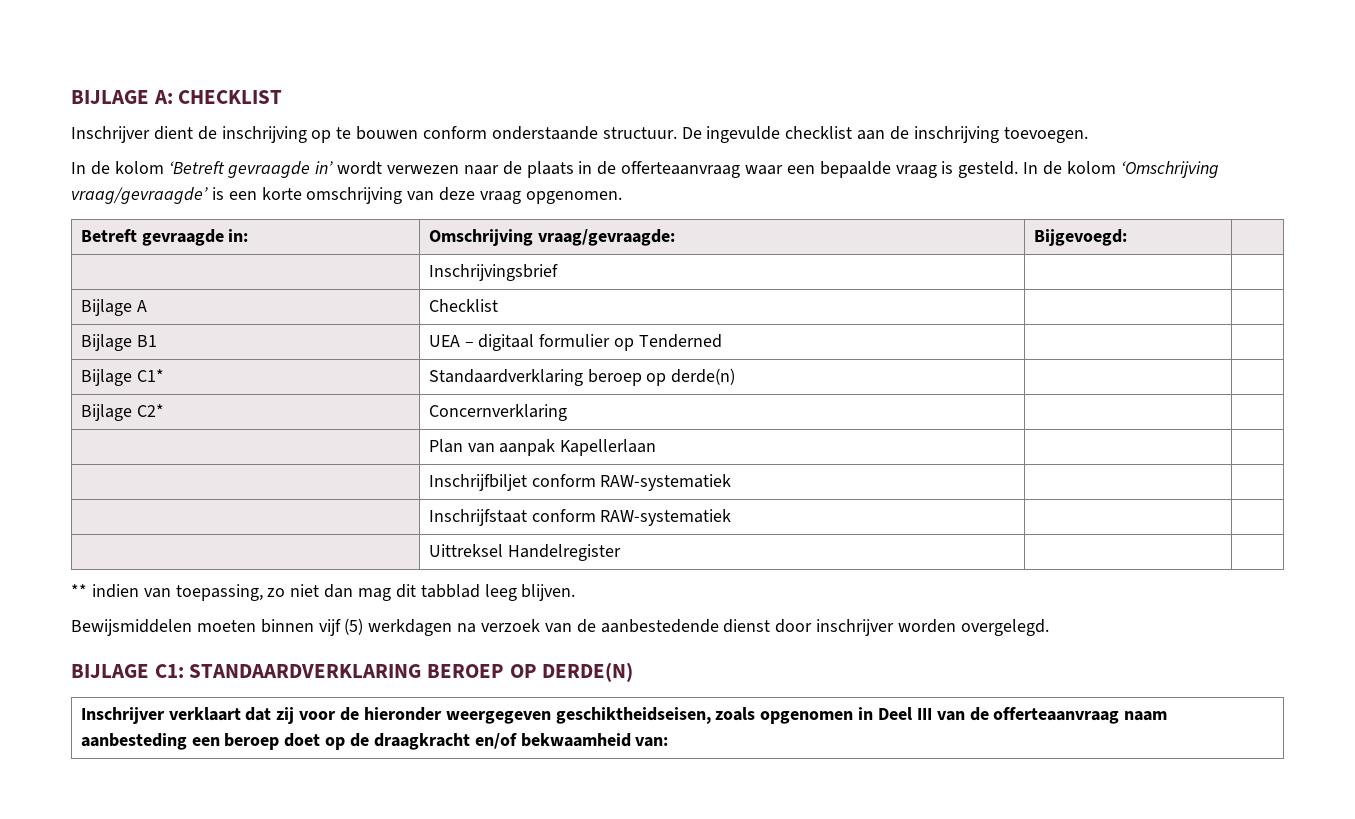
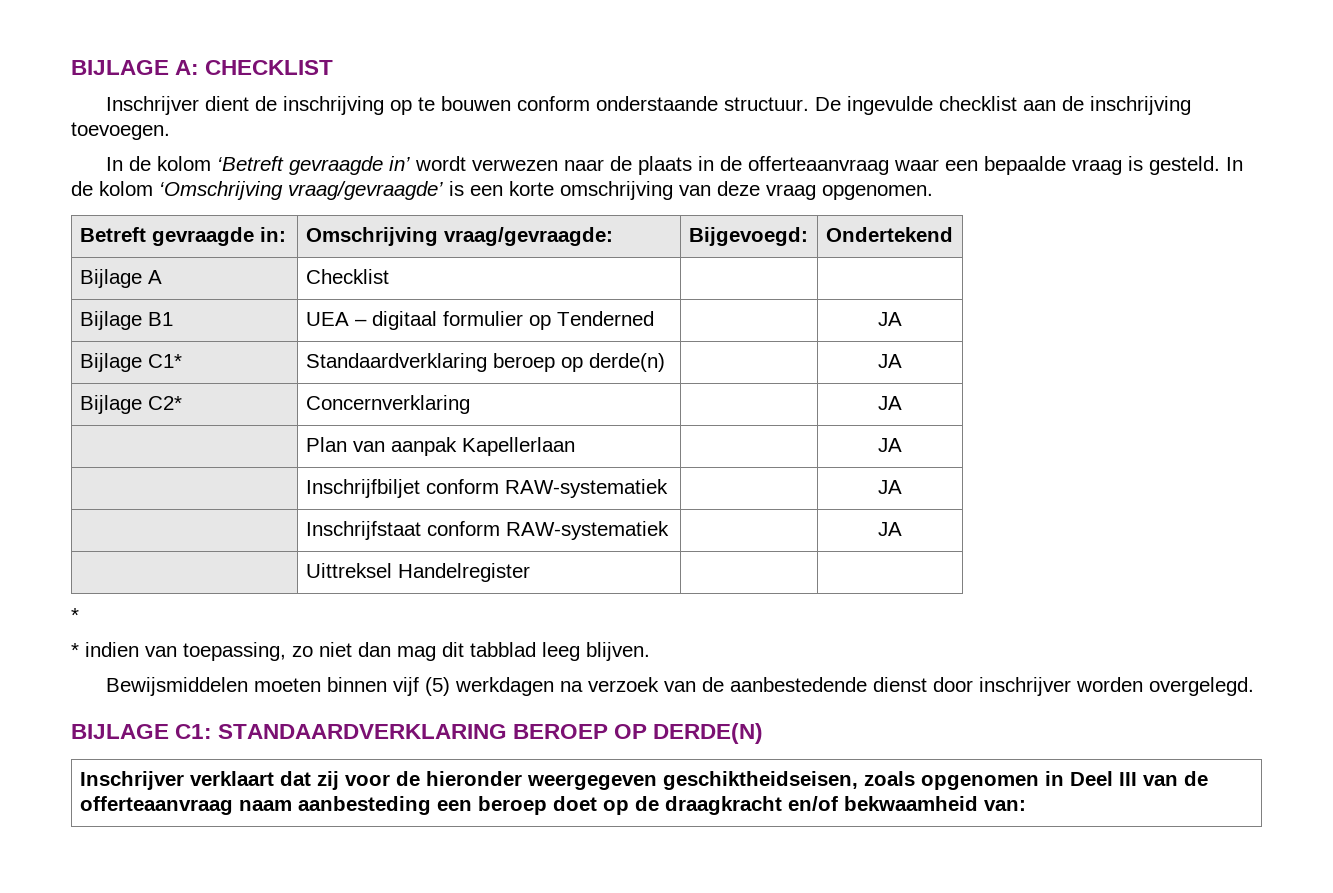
- Betreft gevraagde in: | Omschrijving vraag/gevraagde: | Bijgevoegd: |
- | Inschrijvingsbrief | |
+ Betreft gevraagde in: | Omschrijving vraag/gevraagde: | Bijgevoegd: | Ondertekend
- Bijlage B1 | UEA – digitaal formulier op Tenderned | |
+ Bijlage B1 | UEA – digitaal formulier op Tenderned | | JA
- Bijlage C1* | Standaardverklaring beroep op derde(n) | |
+ Bijlage C1* | Standaardverklaring beroep op derde(n) | | JA
- Bijlage C2* | Concernverklaring | |
+ Bijlage C2* | Concernverklaring | | JA
- | Plan van aanpak Kapellerlaan | |
+ | Plan van aanpak Kapellerlaan | | JA
- | Inschrijfbiljet conform RAW-systematiek | |
+ | Inschrijfbiljet conform RAW-systematiek | | JA
- | Inschrijfstaat conform RAW-systematiek | |
+ | Inschrijfstaat conform RAW-systematiek | | JA
  | Uittreksel Handelregister | |
- ** indien van toepassing, zo niet dan mag dit tabblad leeg blijven.
+ *
+ * indien van toepassing, zo niet dan mag dit tabblad leeg blijven.

